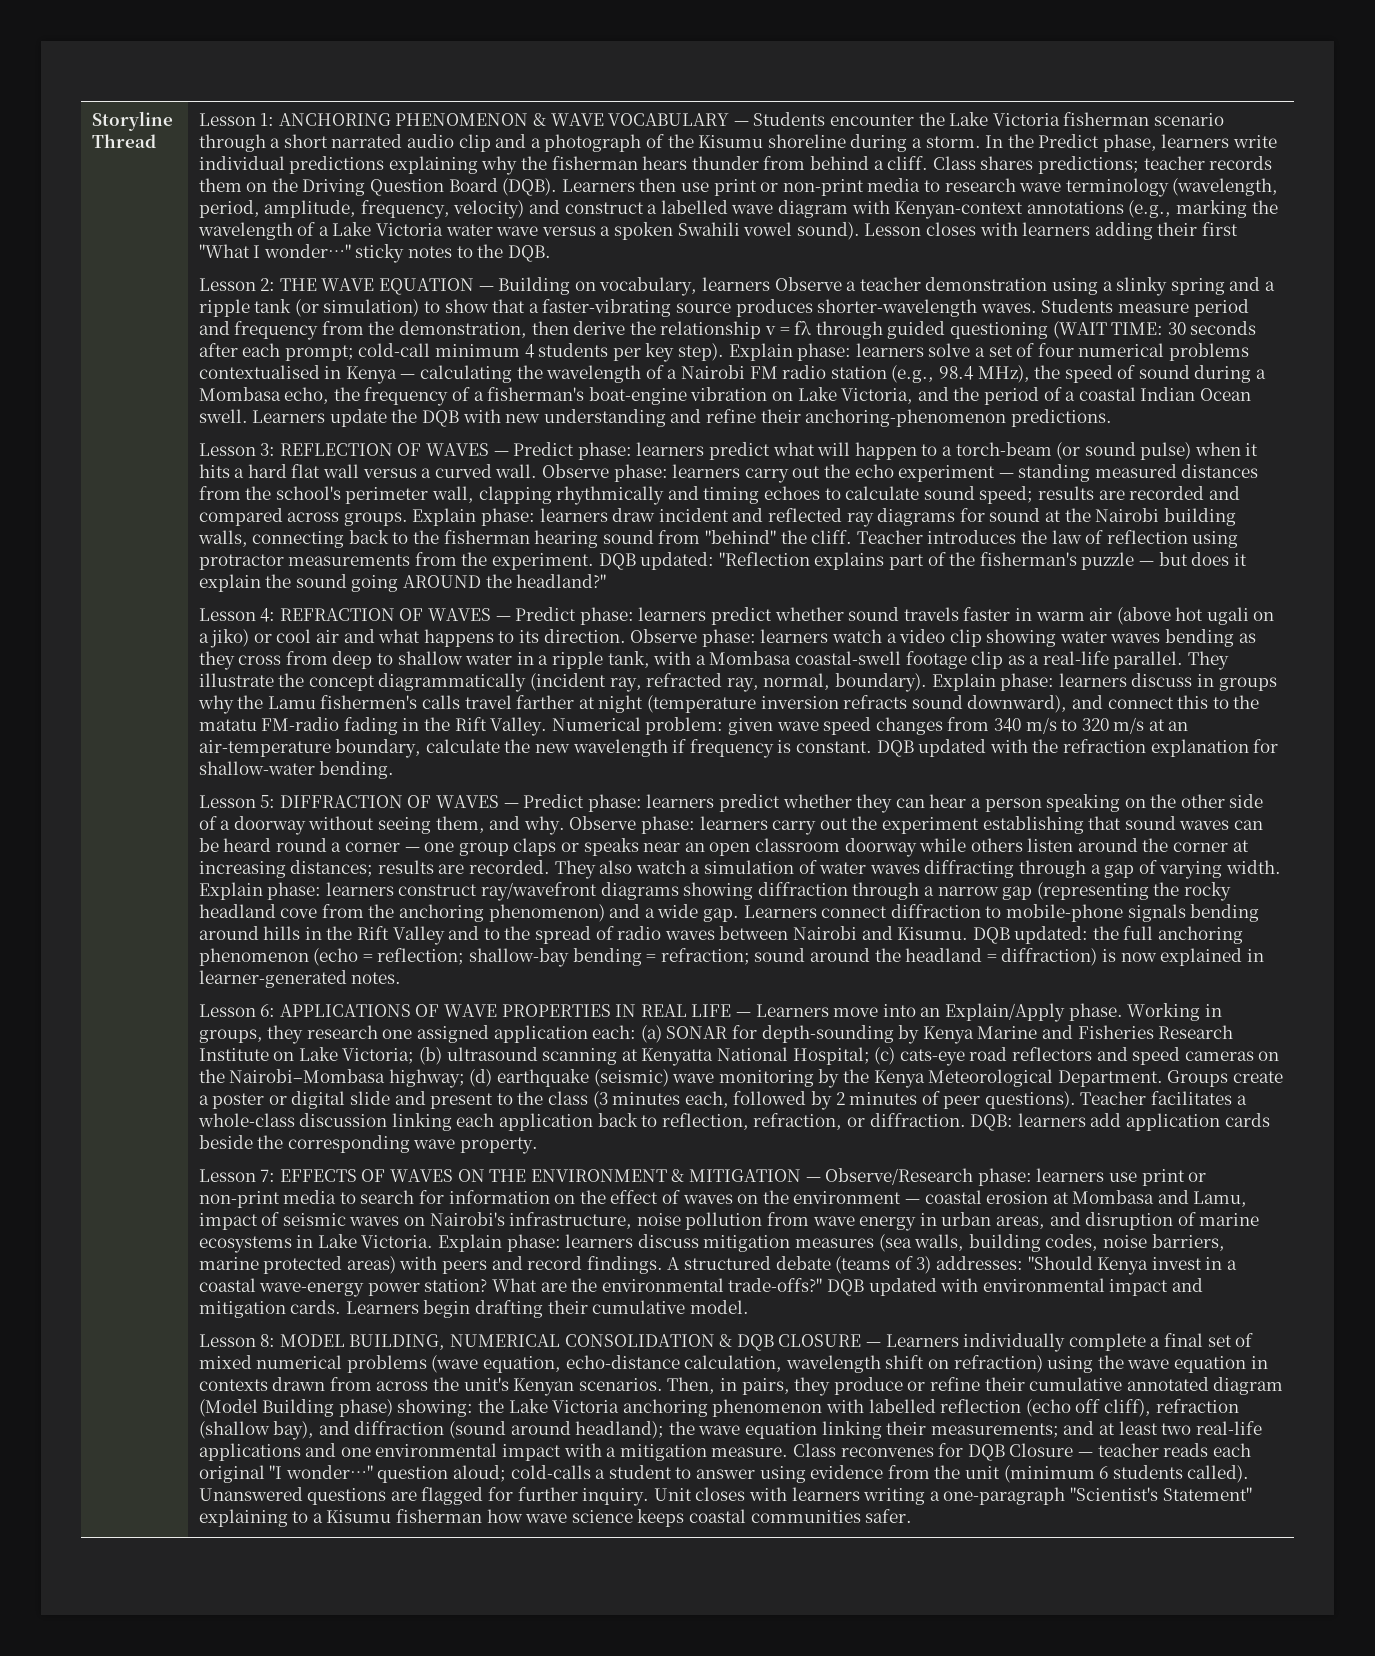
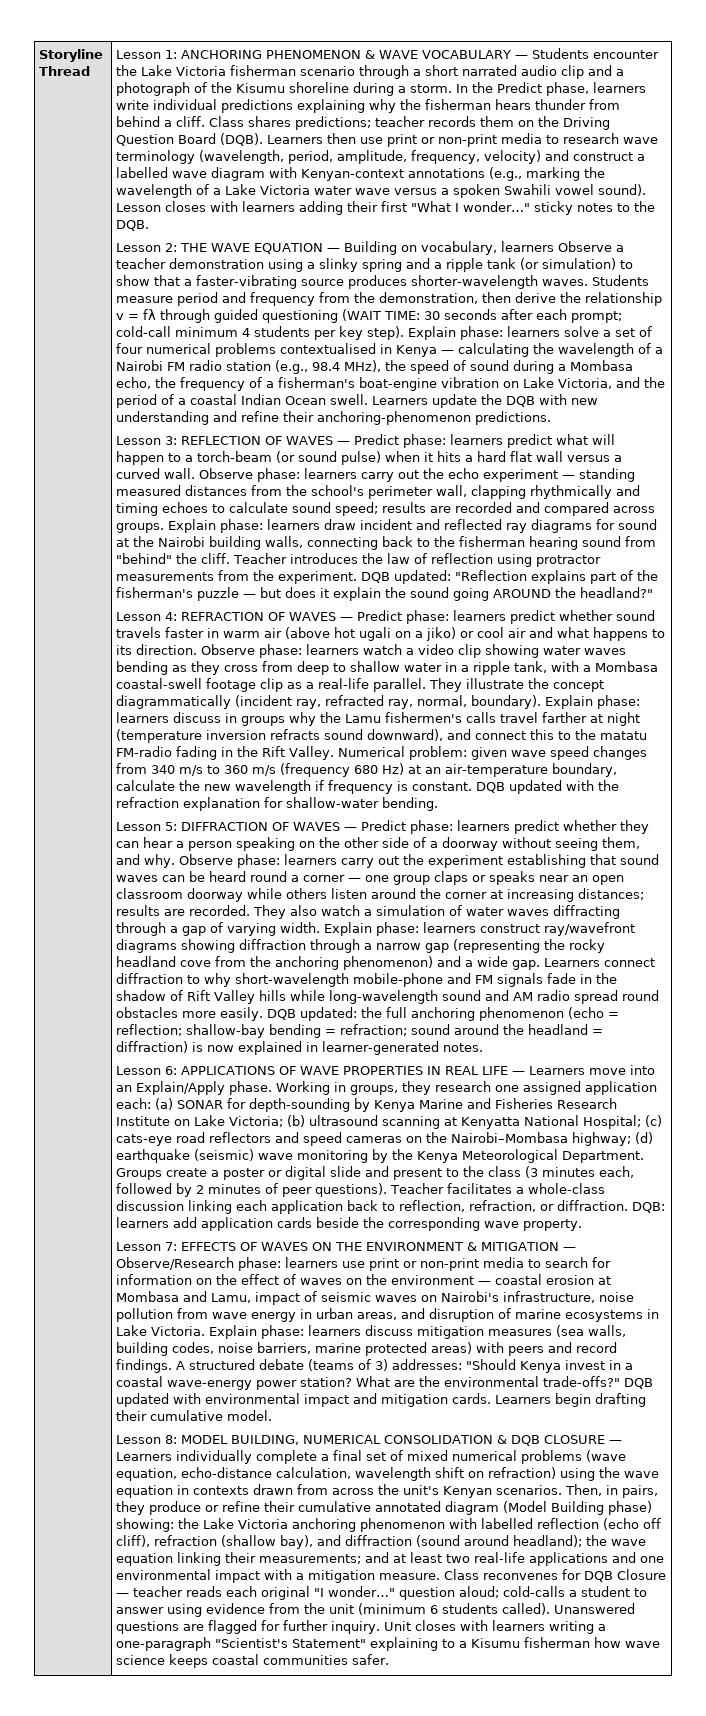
- Numerical problem: given wave speed changes from 340 m/s to 320 m/s at an air-temperature boundary, calculate the new wavelength if frequency is constant.
+ Numerical problem: given wave speed changes from 340 m/s to 360 m/s (frequency 680 Hz) at an air-temperature boundary, calculate the new wavelength if frequency is constant.
- Learners connect diffraction to mobile-phone signals bending around hills in the Rift Valley and to the spread of radio waves between Nairobi and Kisumu.
+ Learners connect diffraction to why short-wavelength mobile-phone and FM signals fade in the shadow of Rift Valley hills while long-wavelength sound and AM radio spread round obstacles more easily.

